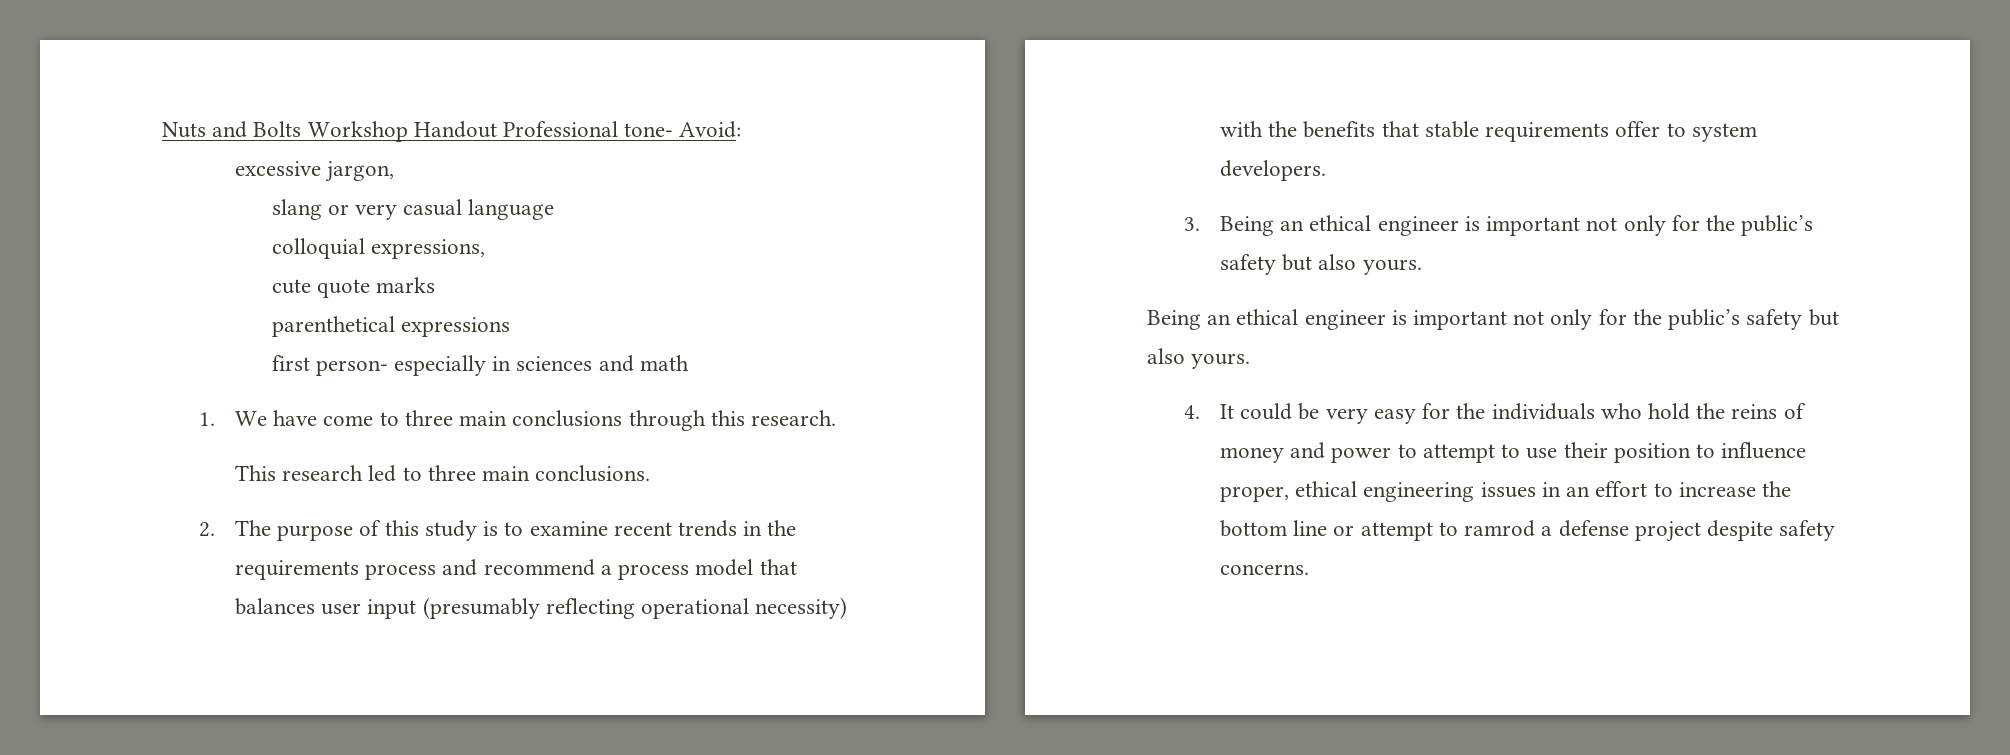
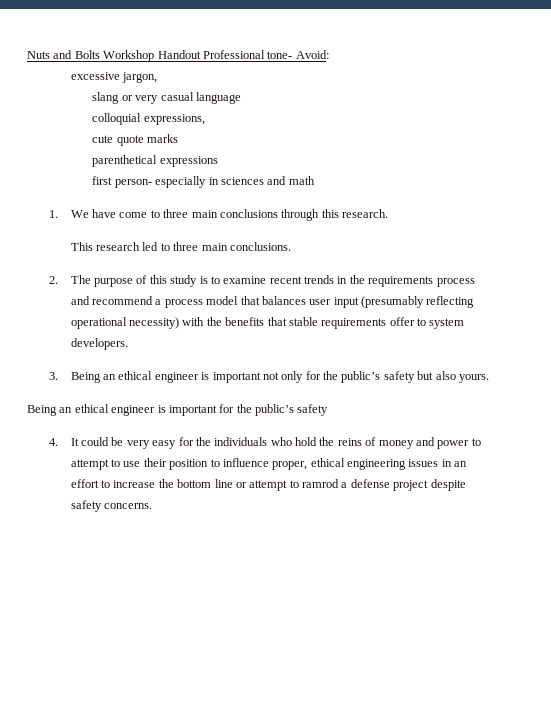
  3. Being an ethical engineer is important not only for the public’s safety but also yours.
- Being an ethical engineer is important not only for the public’s safety but also yours.
+ Being an ethical engineer is important for the public’s safety

